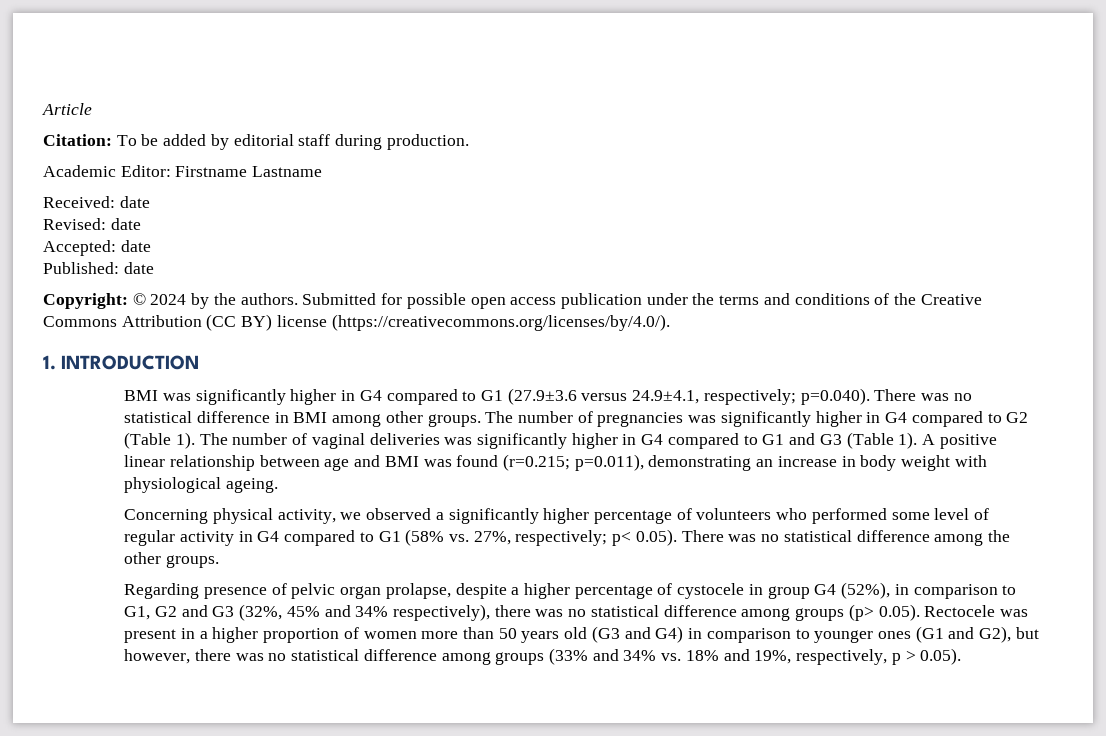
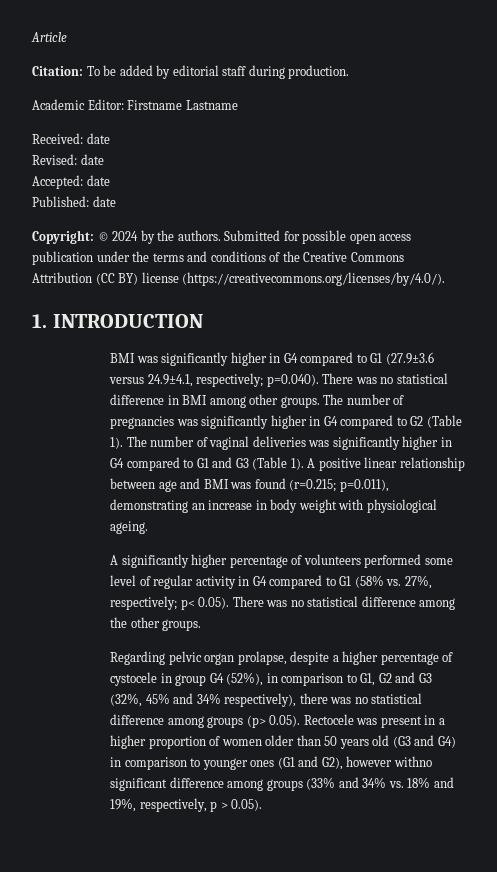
- Concerning physical activity, we observed a significantly higher percentage of volunteers who performed some level of regular activity in G4 compared to G1 (58% vs. 27%, respectively; p< 0.05). There was no statistical difference among the other groups.
+ A significantly higher percentage of volunteers performed some level of regular activity in G4 compared to G1 (58% vs. 27%, respectively; p< 0.05). There was no statistical difference among the other groups.
- Regarding presence of pelvic organ prolapse, despite a higher percentage of cystocele in group G4 (52%), in comparison to G1, G2 and G3 (32%, 45% and 34% respectively), there was no statistical difference among groups (p> 0.05). Rectocele was present in a higher proportion of women more than 50 years old (G3 and G4) in comparison to younger ones (G1 and G2), but however, there was no statistical difference among groups (33% and 34% vs. 18% and 19%, respectively, p > 0.05).
+ Regarding pelvic organ prolapse, despite a higher percentage of cystocele in group G4 (52%), in comparison to G1, G2 and G3 (32%, 45% and 34% respectively), there was no statistical difference among groups (p> 0.05). Rectocele was present in a higher proportion of women older than 50 years old (G3 and G4) in comparison to younger ones (G1 and G2), however withno significant difference among groups (33% and 34% vs. 18% and 19%, respectively, p > 0.05).

